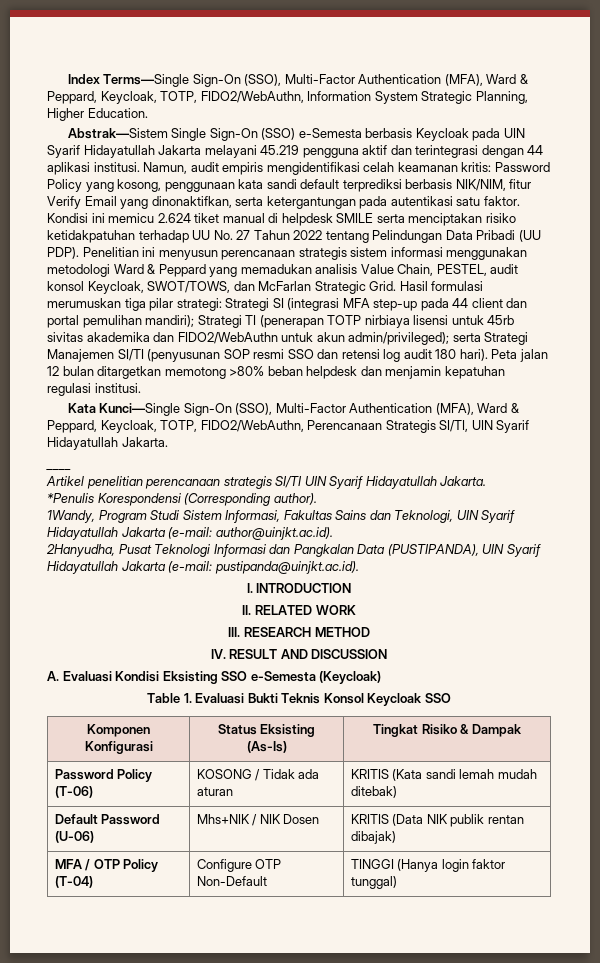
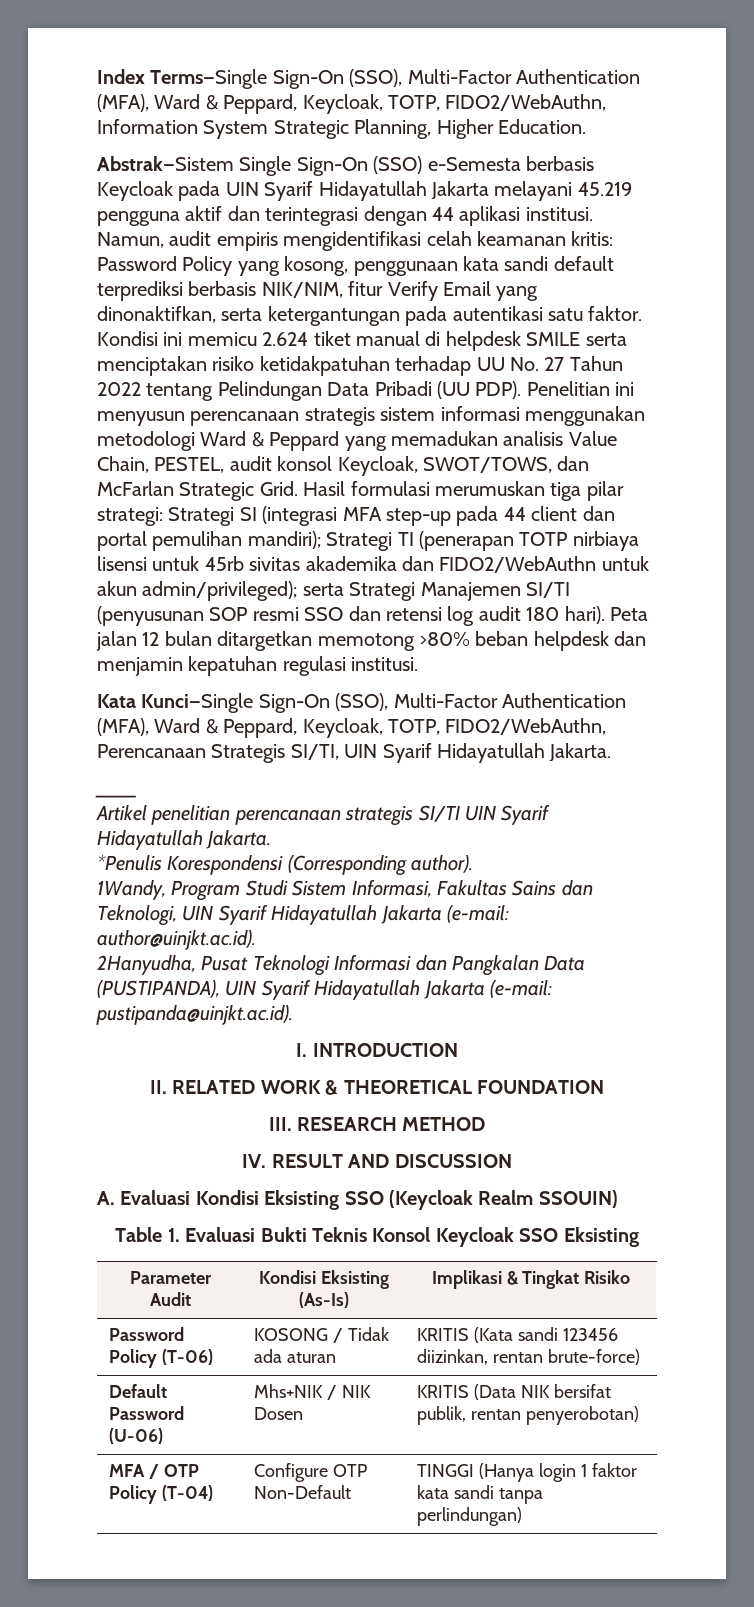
- II. RELATED WORK
+ II. RELATED WORK & THEORETICAL FOUNDATION
- A. Evaluasi Kondisi Eksisting SSO e-Semesta (Keycloak)
+ A. Evaluasi Kondisi Eksisting SSO (Keycloak Realm SSOUIN)
- Table 1. Evaluasi Bukti Teknis Konsol Keycloak SSO
- Komponen Konfigurasi | Status Eksisting (As-Is) | Tingkat Risiko & Dampak
+ Table 1. Evaluasi Bukti Teknis Konsol Keycloak SSO Eksisting
+ Parameter Audit | Kondisi Eksisting (As-Is) | Implikasi & Tingkat Risiko
- Password Policy (T-06) | KOSONG / Tidak ada aturan | KRITIS (Kata sandi lemah mudah ditebak)
+ Password Policy (T-06) | KOSONG / Tidak ada aturan | KRITIS (Kata sandi 123456 diizinkan, rentan brute-force)
- Default Password (U-06) | Mhs+NIK / NIK Dosen | KRITIS (Data NIK publik rentan dibajak)
+ Default Password (U-06) | Mhs+NIK / NIK Dosen | KRITIS (Data NIK bersifat publik, rentan penyerobotan)
- MFA / OTP Policy (T-04) | Configure OTP Non-Default | TINGGI (Hanya login faktor tunggal)
+ MFA / OTP Policy (T-04) | Configure OTP Non-Default | TINGGI (Hanya login 1 faktor kata sandi tanpa perlindungan)

